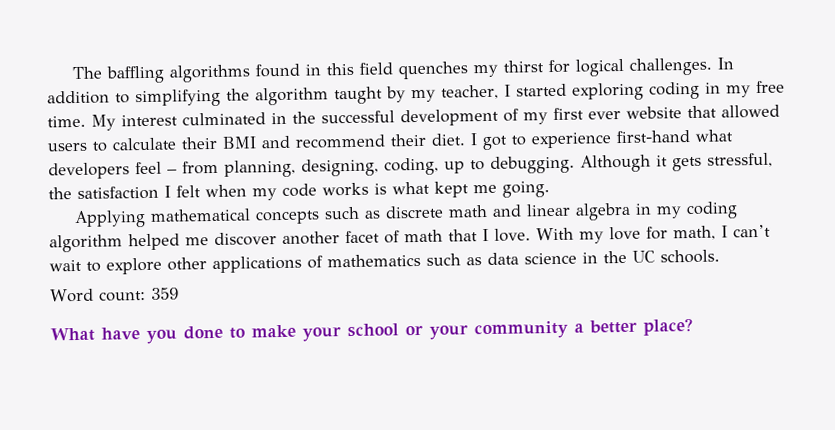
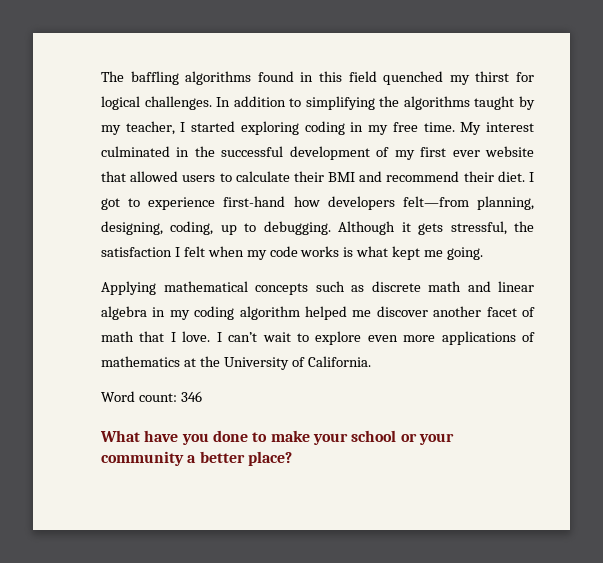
- The baffling algorithms found in this field quenches my thirst for logical challenges.
+ The baffling algorithms found in this field quenched my thirst for logical challenges.
- In addition to simplifying the algorithm taught by my teacher, I started exploring coding in my free time.
+ In addition to simplifying the algorithms taught by my teacher, I started exploring coding in my free time.
- I got to experience first-hand what developers feel – from planning, designing, coding, up to debugging.
+ I got to experience first-hand how developers felt—from planning, designing, coding, up to debugging.
- With my love for math, I can’t wait to explore other applications of mathematics such as data science in the UC schools.
+ I can’t wait to explore even more applications of mathematics at the University of California.
- Word count: 359
+ Word count: 346

